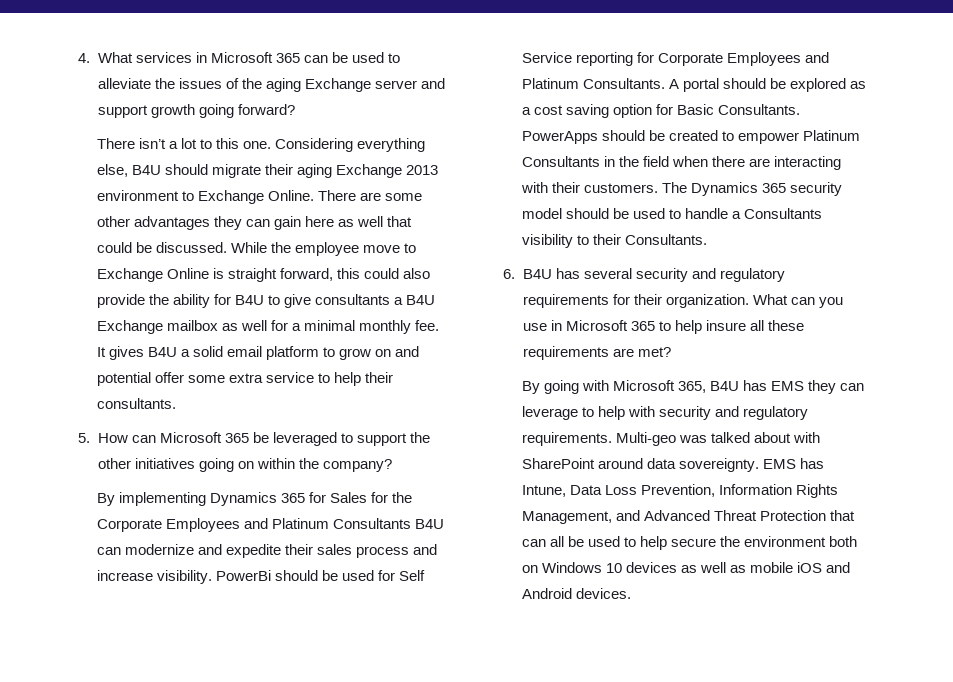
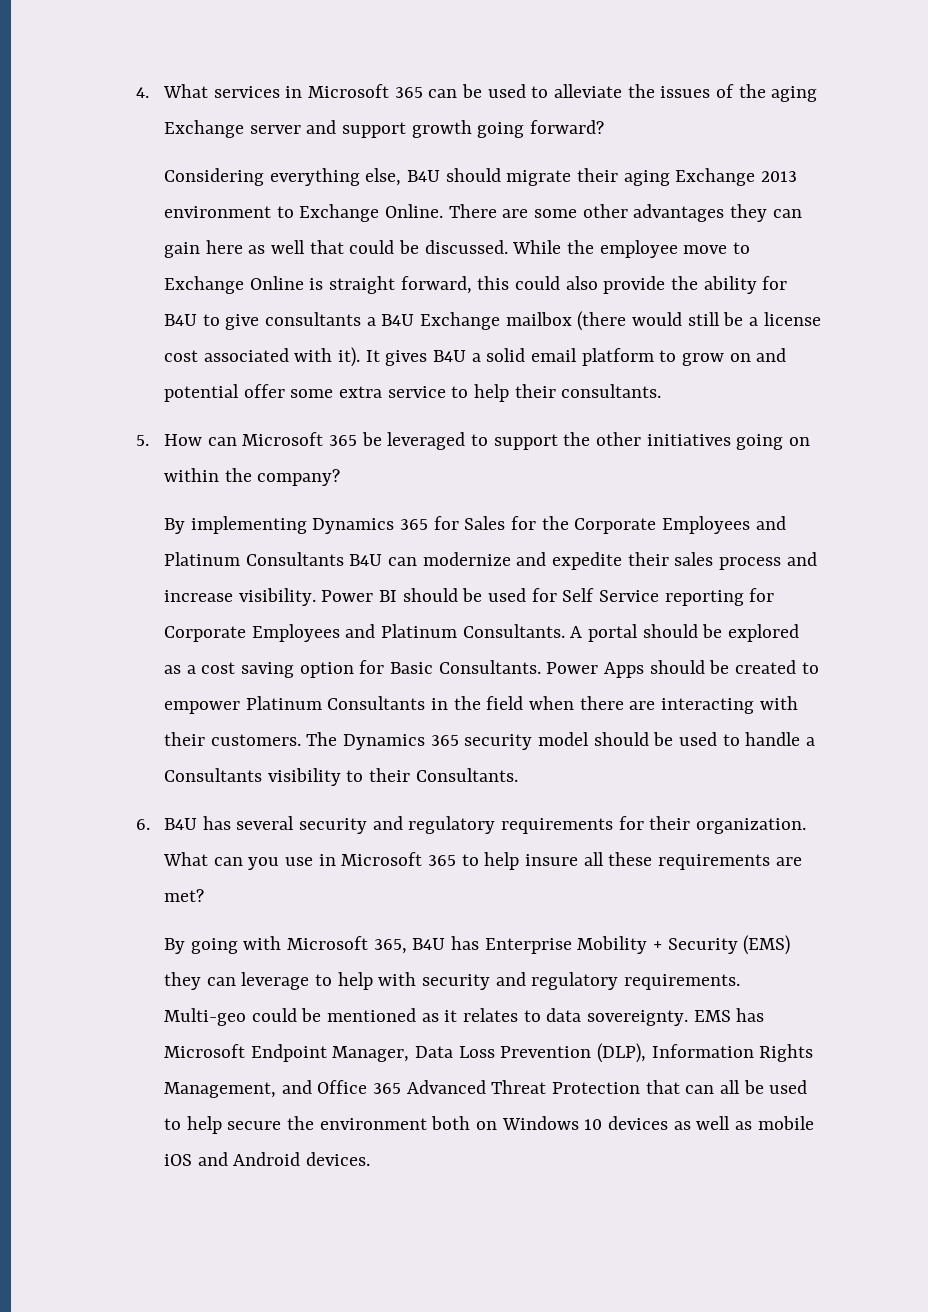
- There isn’t a lot to this one.
- While the employee move to Exchange Online is straight forward, this could also provide the ability for B4U to give consultants a B4U Exchange mailbox as well for a minimal monthly fee.
+ While the employee move to Exchange Online is straight forward, this could also provide the ability for B4U to give consultants a B4U Exchange mailbox (there would still be a license cost associated with it).
- PowerBi should be used for Self Service reporting for Corporate Employees and Platinum Consultants.
+ Power BI should be used for Self Service reporting for Corporate Employees and Platinum Consultants.
- PowerApps should be created to empower Platinum Consultants in the field when there are interacting with their customers.
+ Power Apps should be created to empower Platinum Consultants in the field when there are interacting with their customers.
- By going with Microsoft 365, B4U has EMS they can leverage to help with security and regulatory requirements.
+ By going with Microsoft 365, B4U has Enterprise Mobility + Security (EMS) they can leverage to help with security and regulatory requirements.
- Multi-geo was talked about with SharePoint around data sovereignty. EMS has Intune, Data Loss Prevention, Information Rights Management, and Advanced Threat Protection that can all be used to help secure the environment both on Windows 10 devices as well as mobile iOS and Android devices.
+ Multi-geo could be mentioned as it relates to data sovereignty. EMS has Microsoft Endpoint Manager, Data Loss Prevention (DLP), Information Rights Management, and Office 365 Advanced Threat Protection that can all be used to help secure the environment both on Windows 10 devices as well as mobile iOS and Android devices.

